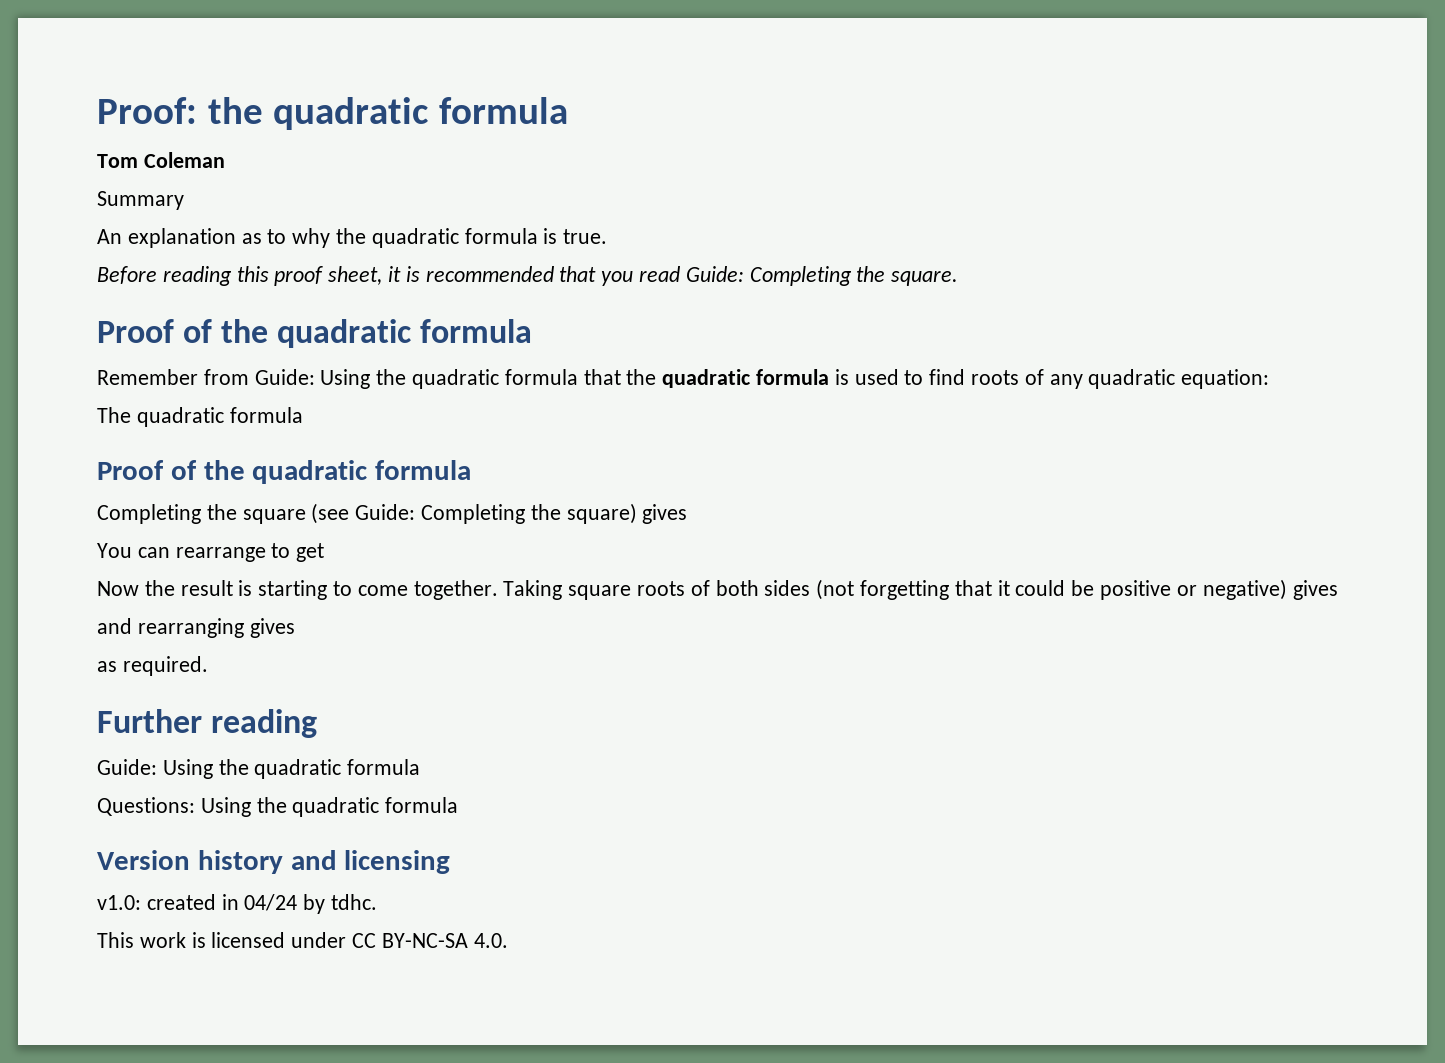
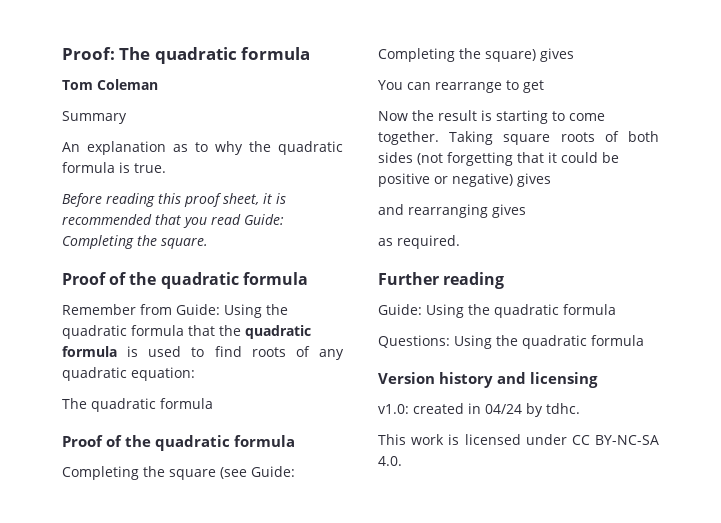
- Proof: the quadratic formula
+ Proof: The quadratic formula

